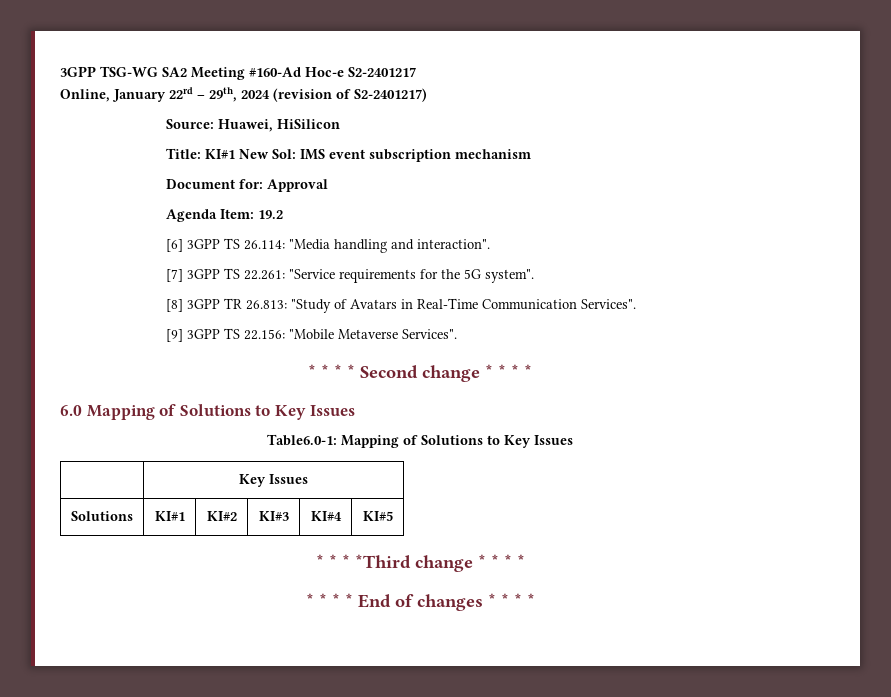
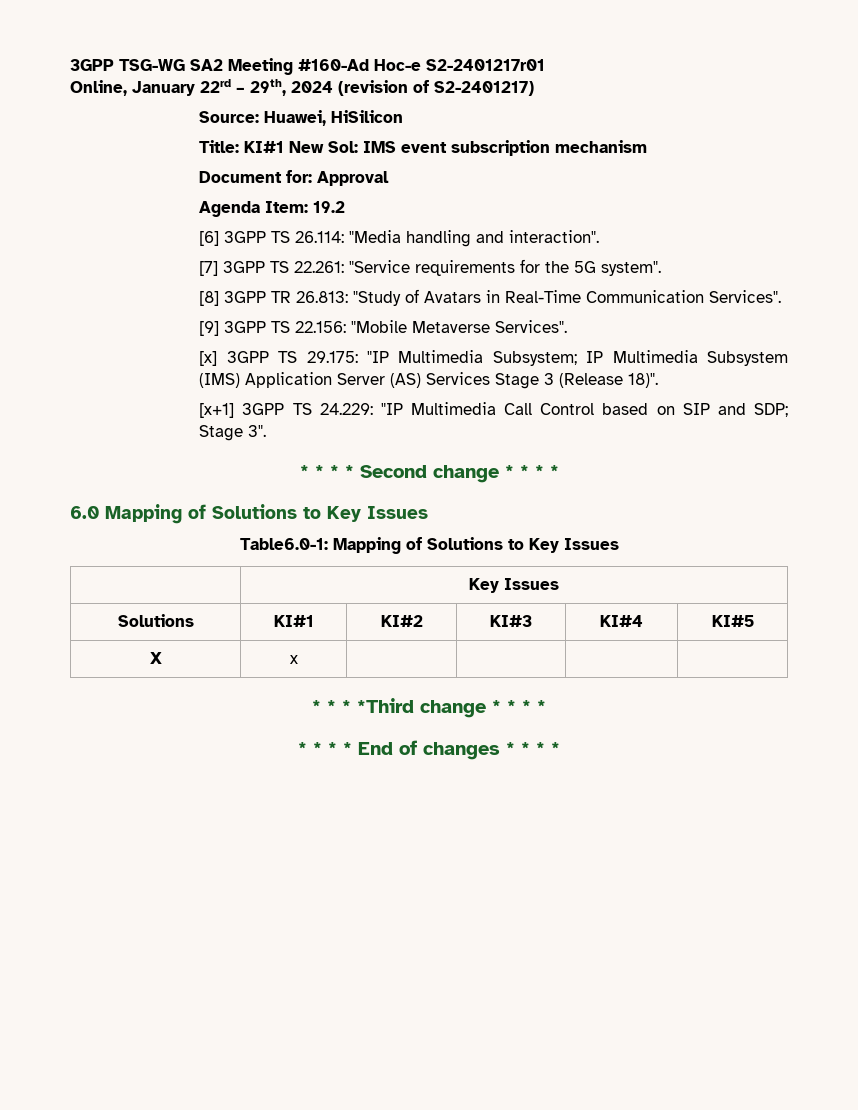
- 3GPP TSG-WG SA2 Meeting #160-Ad Hoc-e S2-2401217
+ 3GPP TSG-WG SA2 Meeting #160-Ad Hoc-e S2-2401217r01
+ [x] 3GPP TS 29.175: "IP Multimedia Subsystem; IP Multimedia Subsystem (IMS) Application Server (AS) Services Stage 3 (Release 18)".
+ [x+1] 3GPP TS 24.229: "IP Multimedia Call Control based on SIP and SDP; Stage 3".
+ X | x | | | |

